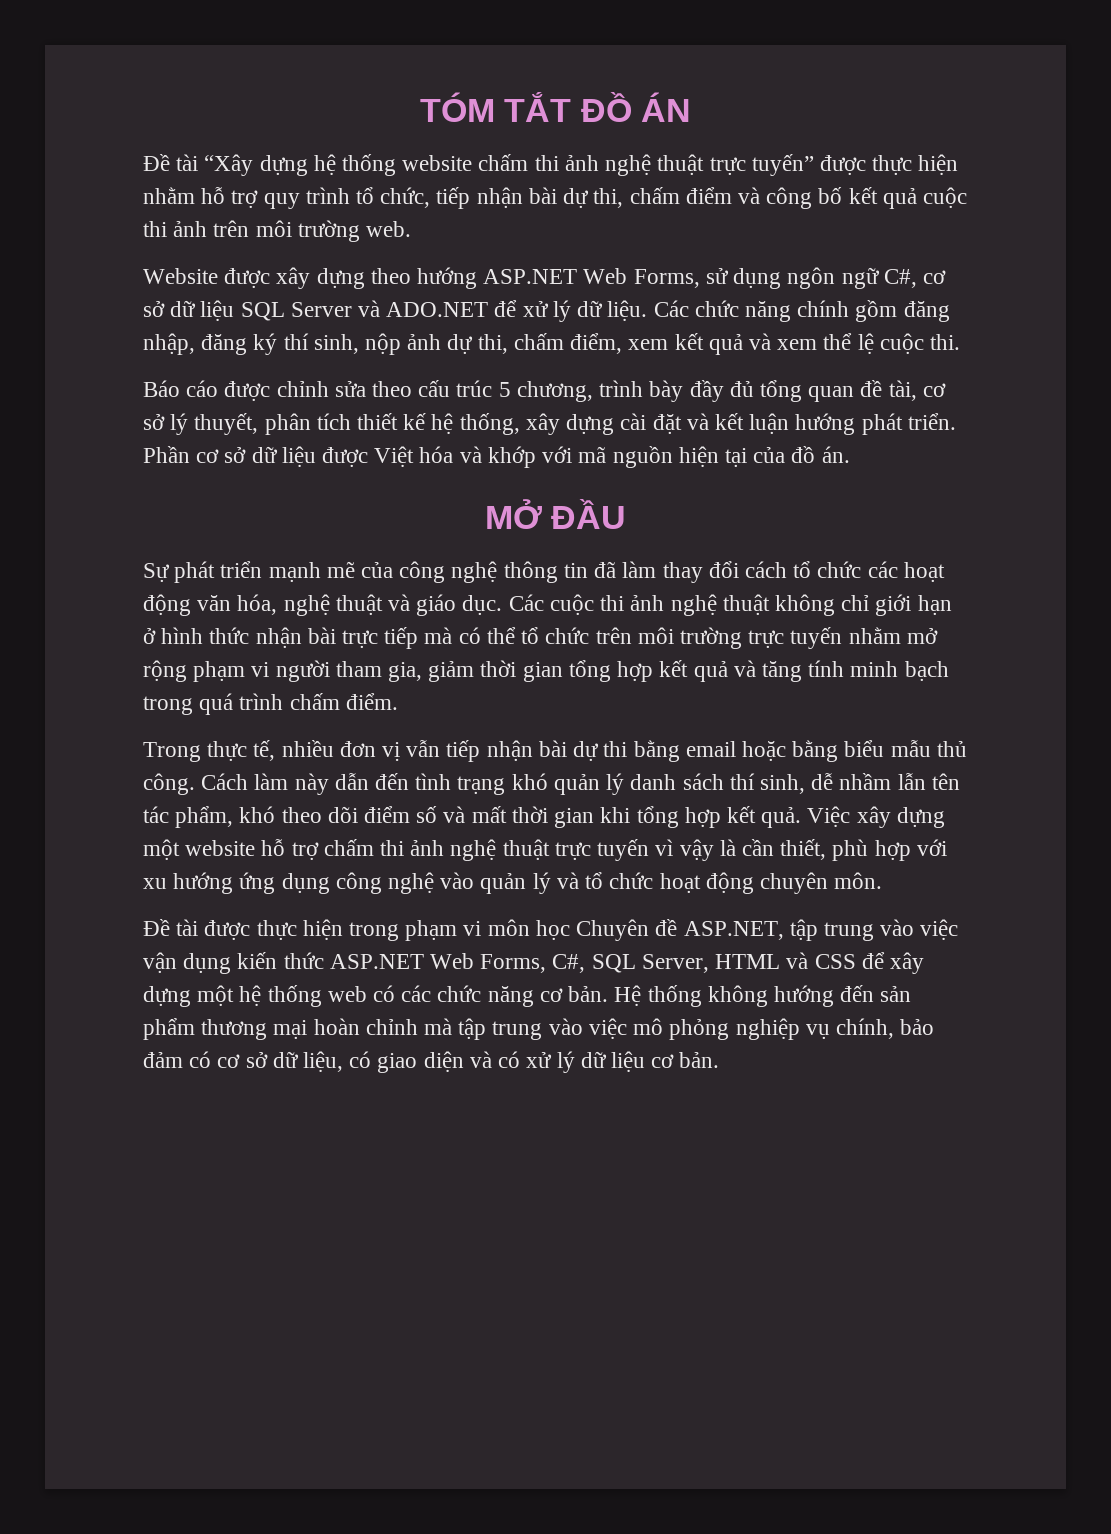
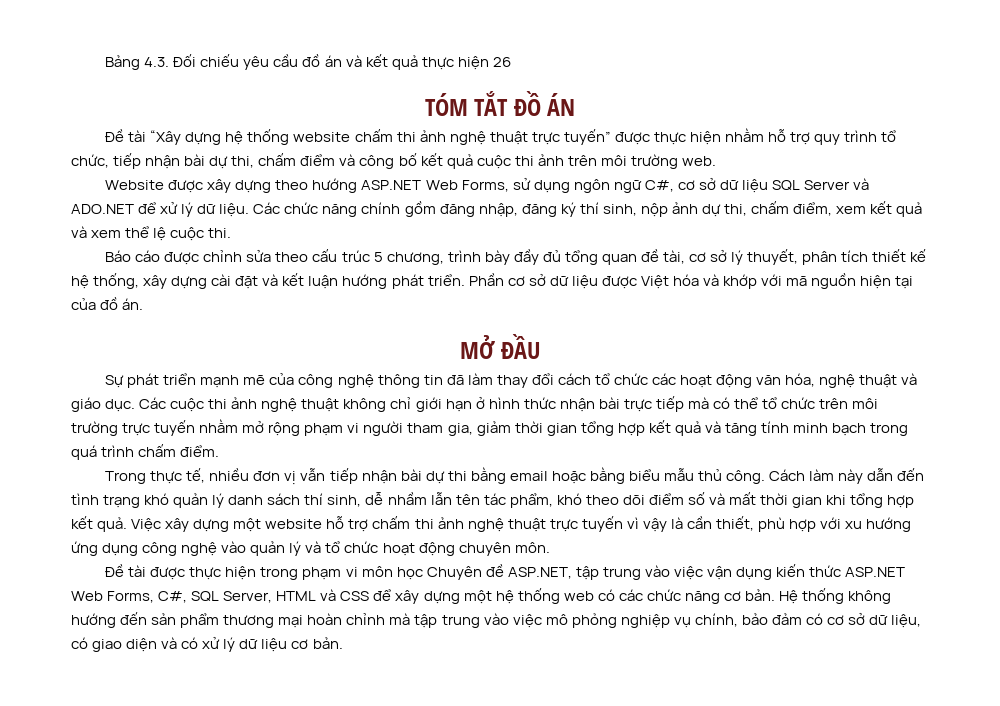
+ Bảng 4.3. Đối chiếu yêu cầu đồ án và kết quả thực hiện 26

